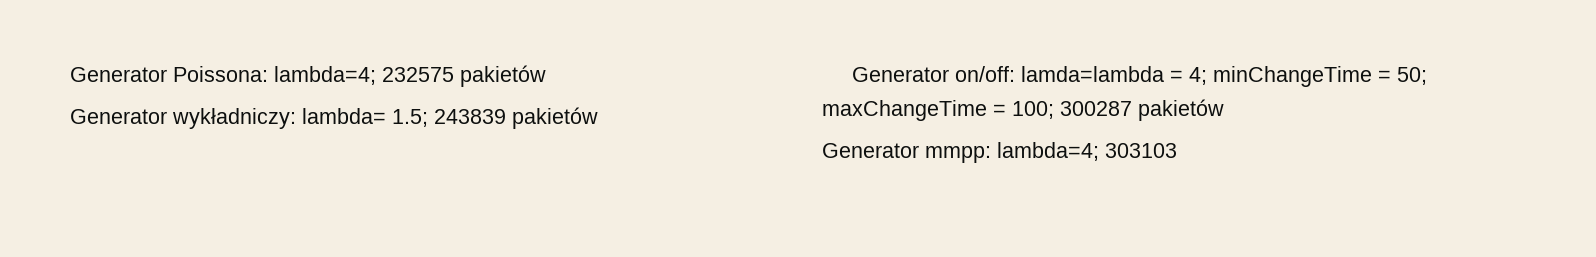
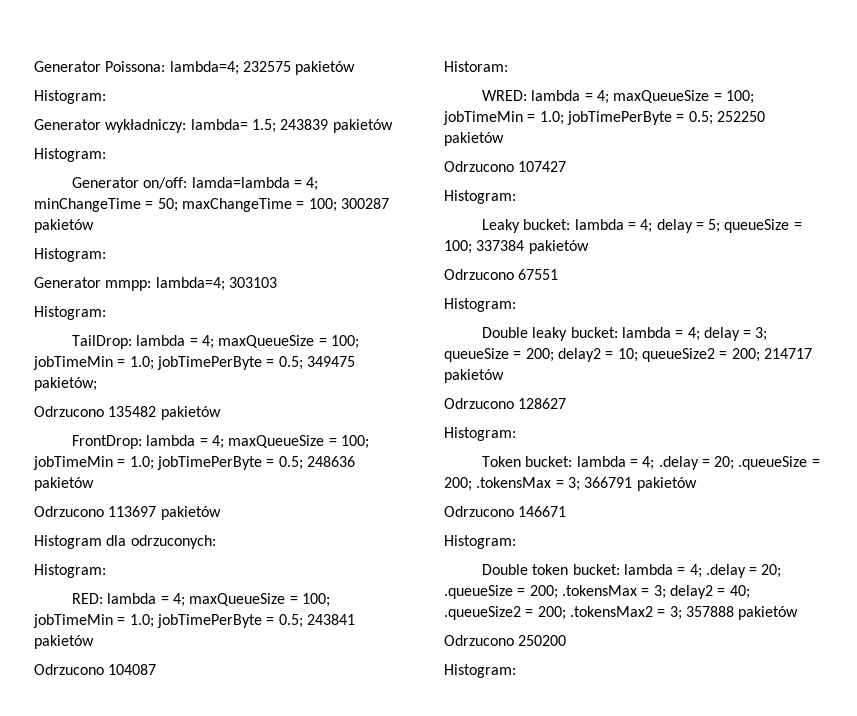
  Generator Poissona: lambda=4; 232575 pakietów
+ Histogram:
  Generator wykładniczy: lambda= 1.5; 243839 pakietów
+ Histogram:
  Generator on/off: lamda=lambda = 4; minChangeTime = 50; maxChangeTime = 100; 300287 pakietów
+ Histogram:
  Generator mmpp: lambda=4; 303103
+ Histogram:
+ TailDrop: lambda = 4; maxQueueSize = 100; jobTimeMin = 1.0; jobTimePerByte = 0.5; 349475 pakietów;
+ Odrzucono 135482 pakietów
+ FrontDrop: lambda = 4; maxQueueSize = 100; jobTimeMin = 1.0; jobTimePerByte = 0.5; 248636 pakietów
+ Odrzucono 113697 pakietów
+ Histogram dla odrzuconych:
+ Histogram:
+ RED: lambda = 4; maxQueueSize = 100; jobTimeMin = 1.0; jobTimePerByte = 0.5; 243841 pakietów
+ Odrzucono 104087
+ Historam:
+ WRED: lambda = 4; maxQueueSize = 100; jobTimeMin = 1.0; jobTimePerByte = 0.5; 252250 pakietów
+ Odrzucono 107427
+ Histogram:
+ Leaky bucket: lambda = 4; delay = 5; queueSize = 100; 337384 pakietów
+ Odrzucono 67551
+ Histogram:
+ Double leaky bucket: lambda = 4; delay = 3; queueSize = 200; delay2 = 10; queueSize2 = 200; 214717 pakietów
+ Odrzucono 128627
+ Histogram:
+ Token bucket: lambda = 4; .delay = 20; .queueSize = 200; .tokensMax = 3; 366791 pakietów
+ Odrzucono 146671
+ Histogram:
+ Double token bucket: lambda = 4; .delay = 20; .queueSize = 200; .tokensMax = 3; delay2 = 40; .queueSize2 = 200; .tokensMax2 = 3; 357888 pakietów
+ Odrzucono 250200
+ Histogram:

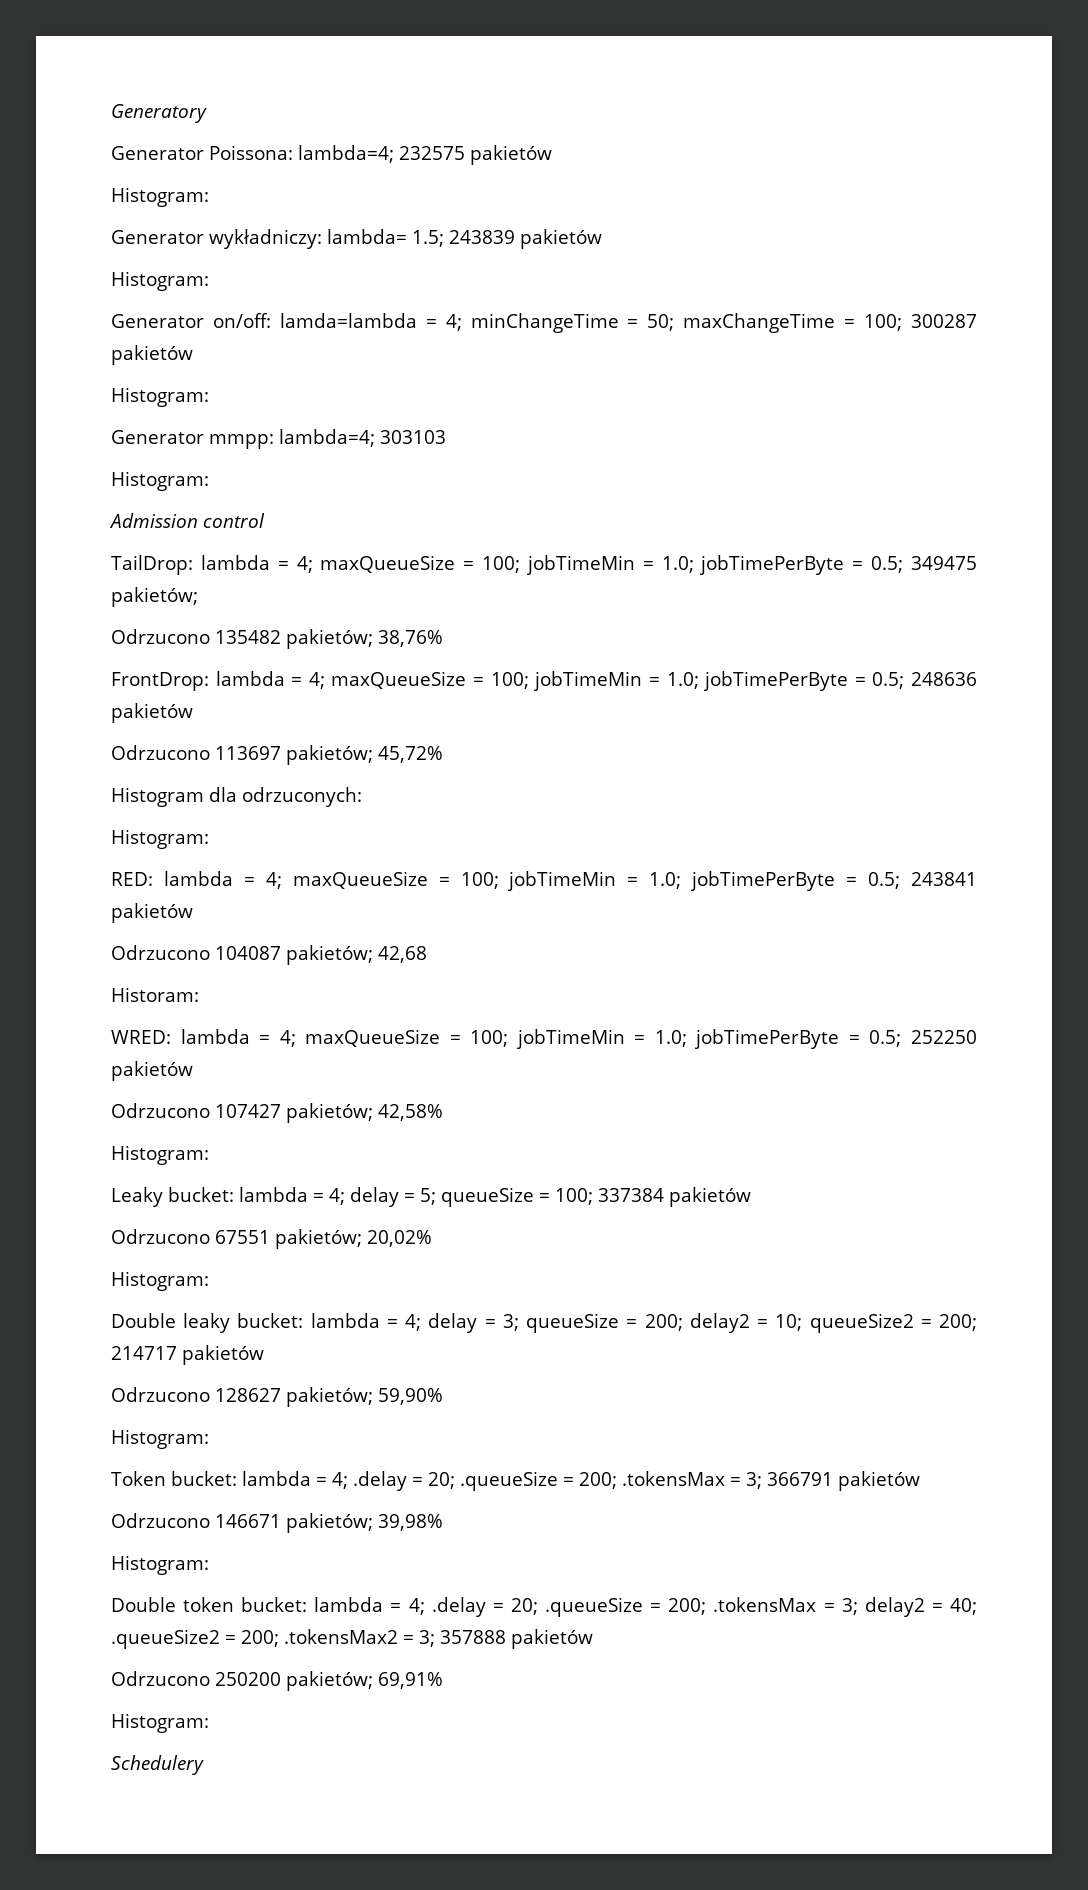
+ Generatory
+ Admission control
- Odrzucono 135482 pakietów
+ Odrzucono 135482 pakietów; 38,76%
- Odrzucono 113697 pakietów
+ Odrzucono 113697 pakietów; 45,72%
- Odrzucono 104087
+ Odrzucono 104087 pakietów; 42,68
- Odrzucono 107427
+ Odrzucono 107427 pakietów; 42,58%
- Odrzucono 67551
+ Odrzucono 67551 pakietów; 20,02%
- Odrzucono 128627
+ Odrzucono 128627 pakietów; 59,90%
- Odrzucono 146671
+ Odrzucono 146671 pakietów; 39,98%
- Odrzucono 250200
+ Odrzucono 250200 pakietów; 69,91%
  Histogram:
+ Schedulery

